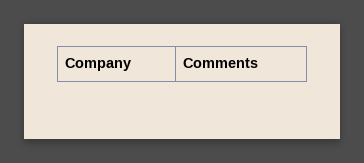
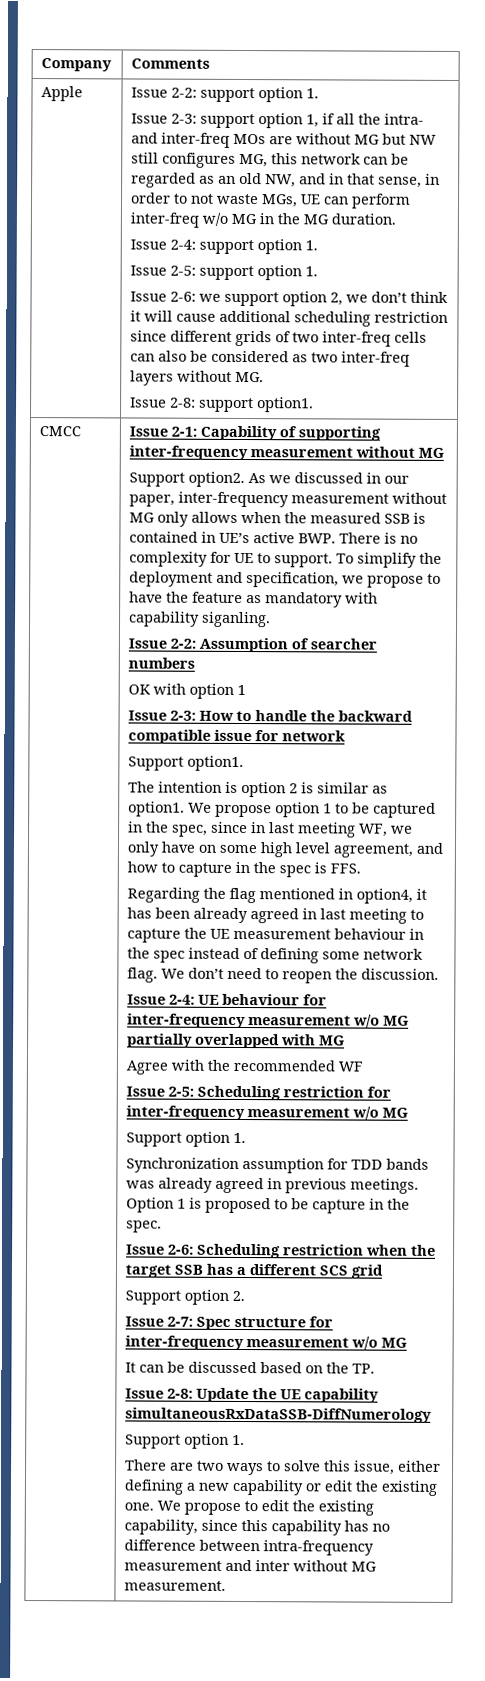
+ Apple | Issue 2-2: support option 1.
+ Issue 2-3: support option 1, if all the intra- and inter-freq MOs are without MG but NW still configures MG, this network can be regarded as an old NW, and in that sense, in order to not waste MGs, UE can perform inter-freq w/o MG in the MG duration.
+ Issue 2-4: support option 1.
+ Issue 2-5: support option 1.
+ Issue 2-6: we support option 2, we don’t think it will cause additional scheduling restriction since different grids of two inter-freq cells can also be considered as two inter-freq layers without MG.
+ Issue 2-8: support option1.
+ CMCC | Issue 2-1: Capability of supporting inter-frequency measurement without MG
+ Support option2. As we discussed in our paper, inter-frequency measurement without MG only allows when the measured SSB is contained in UE’s active BWP. There is no complexity for UE to support. To simplify the deployment and specification, we propose to have the feature as mandatory with capability siganling.
+ Issue 2-2: Assumption of searcher numbers
+ OK with option 1
+ Issue 2-3: How to handle the backward compatible issue for network
+ Support option1.
+ The intention is option 2 is similar as option1. We propose option 1 to be captured in the spec, since in last meeting WF, we only have on some high level agreement, and how to capture in the spec is FFS.
+ Regarding the flag mentioned in option4, it has been already agreed in last meeting to capture the UE measurement behaviour in the spec instead of defining some network flag. We don’t need to reopen the discussion.
+ Issue 2-4: UE behaviour for inter-frequency measurement w/o MG partially overlapped with MG
+ Agree with the recommended WF
+ Issue 2-5: Scheduling restriction for inter-frequency measurement w/o MG
+ Support option 1.
+ Synchronization assumption for TDD bands was already agreed in previous meetings. Option 1 is proposed to be capture in the spec.
+ Issue 2-6: Scheduling restriction when the target SSB has a different SCS grid
+ Support option 2.
+ Issue 2-7: Spec structure for inter-frequency measurement w/o MG
+ It can be discussed based on the TP.
+ Issue 2-8: Update the UE capability simultaneousRxDataSSB-DiffNumerology
+ Support option 1.
+ There are two ways to solve this issue, either defining a new capability or edit the existing one. We propose to edit the existing capability, since this capability has no difference between intra-frequency measurement and inter without MG measurement.

